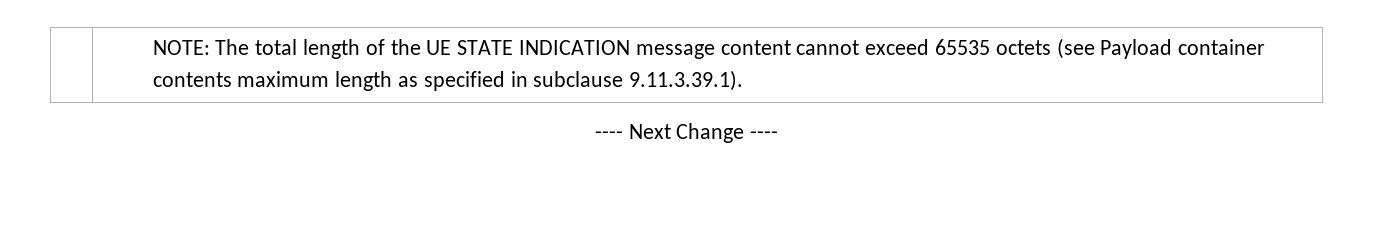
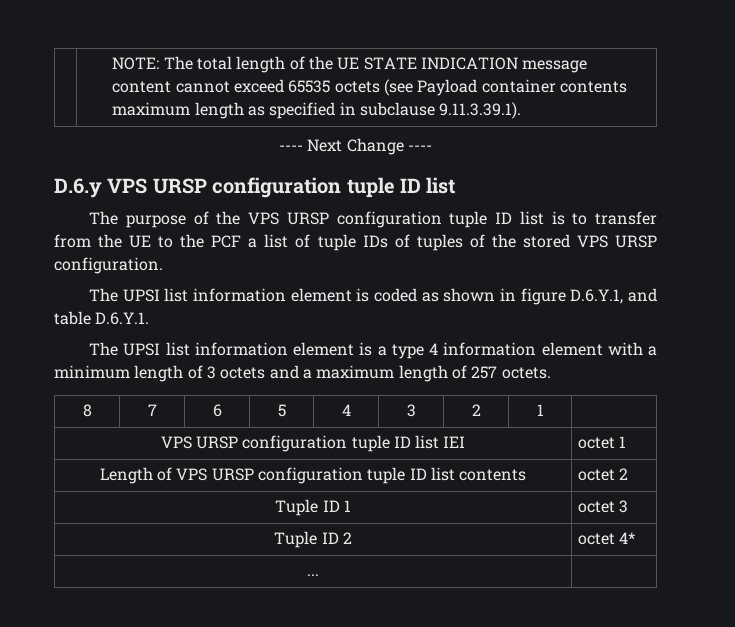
+ D.6.y VPS URSP configuration tuple ID list
+ The purpose of the VPS URSP configuration tuple ID list is to transfer from the UE to the PCF a list of tuple IDs of tuples of the stored VPS URSP configuration.
+ The UPSI list information element is coded as shown in figure D.6.Y.1, and table D.6.Y.1.
+ The UPSI list information element is a type 4 information element with a minimum length of 3 octets and a maximum length of 257 octets.
+ 8 | 7 | 6 | 5 | 4 | 3 | 2 | 1 |
+ VPS URSP configuration tuple ID list IEI | octet 1
+ Length of VPS URSP configuration tuple ID list contents | octet 2
+ Tuple ID 1 | octet 3
+ Tuple ID 2 | octet 4*
+ ... |

